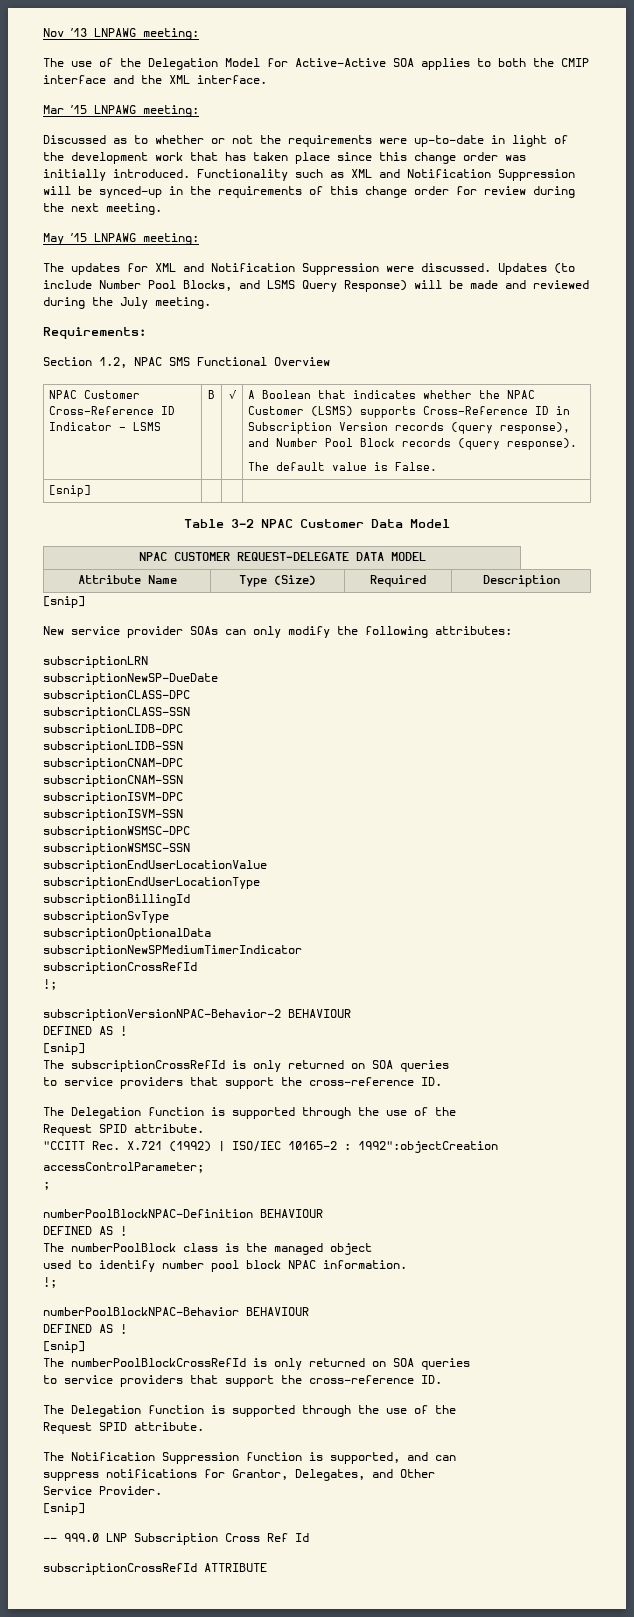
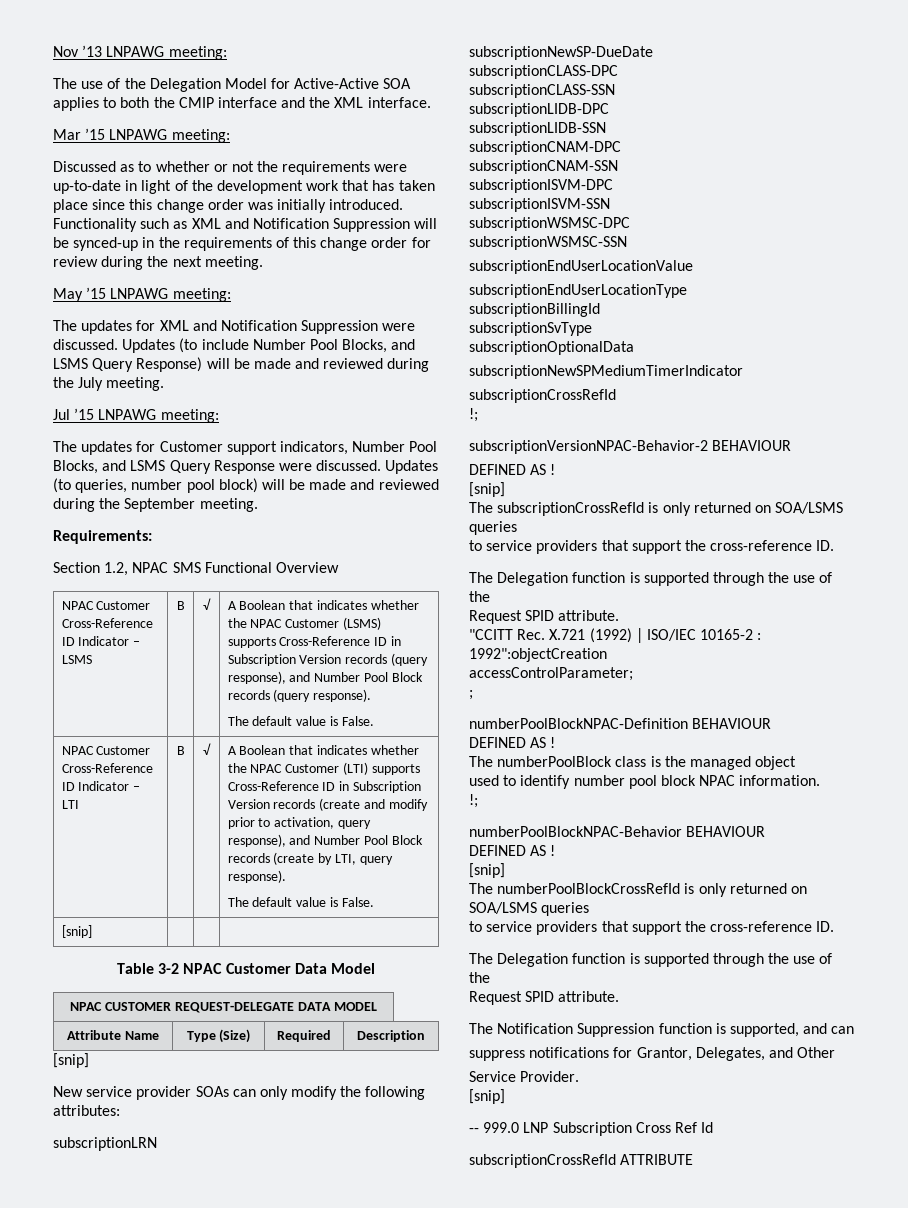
+ Jul ’15 LNPAWG meeting:
+ The updates for Customer support indicators, Number Pool Blocks, and LSMS Query Response were discussed. Updates (to queries, number pool block) will be made and reviewed during the September meeting.
+ NPAC Customer Cross-Reference ID Indicator – LTI | B | √ | A Boolean that indicates whether the NPAC Customer (LTI) supports Cross-Reference ID in Subscription Version records (create and modify prior to activation, query response), and Number Pool Block records (create by LTI, query response).
+ The default value is False.
- The subscriptionCrossRefId is only returned on SOA queries
+ The subscriptionCrossRefId is only returned on SOA/LSMS queries
- The numberPoolBlockCrossRefId is only returned on SOA queries
+ The numberPoolBlockCrossRefId is only returned on SOA/LSMS queries

